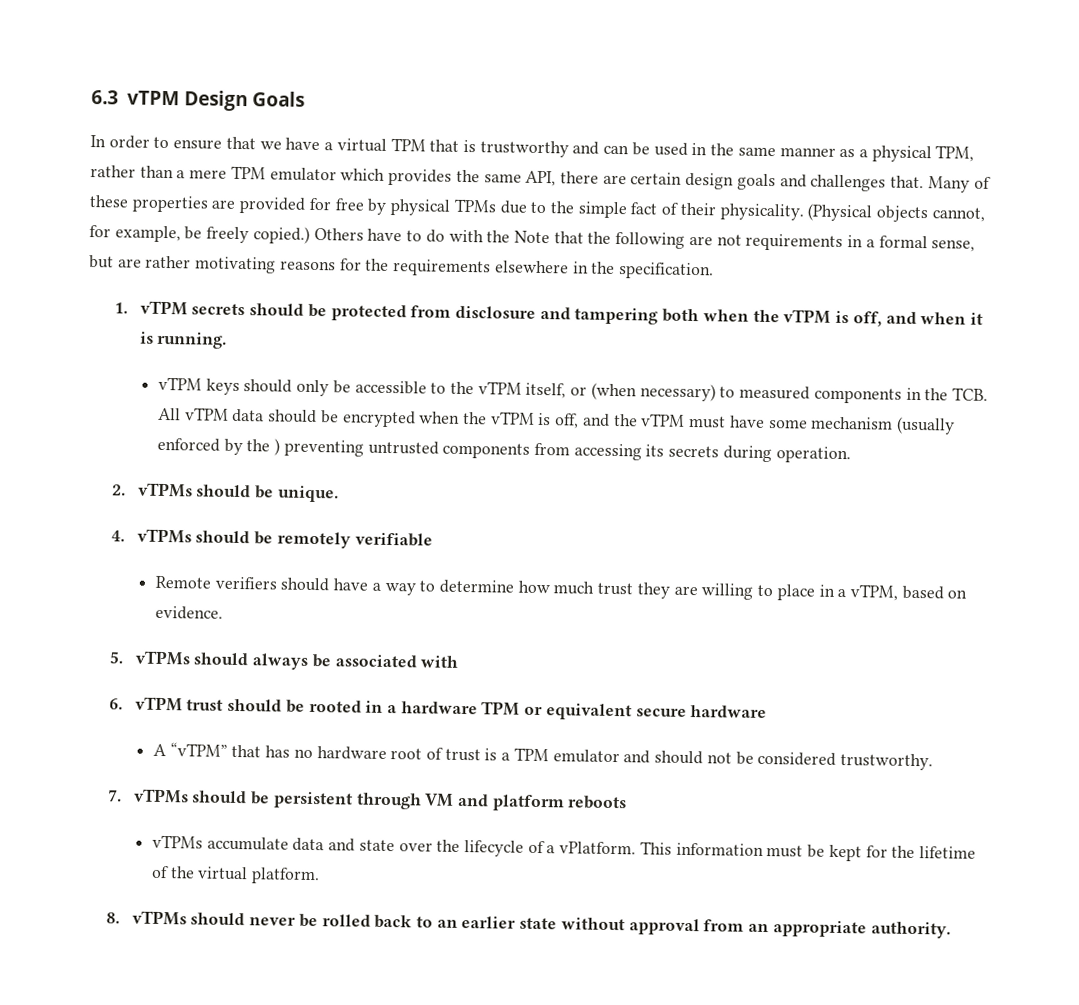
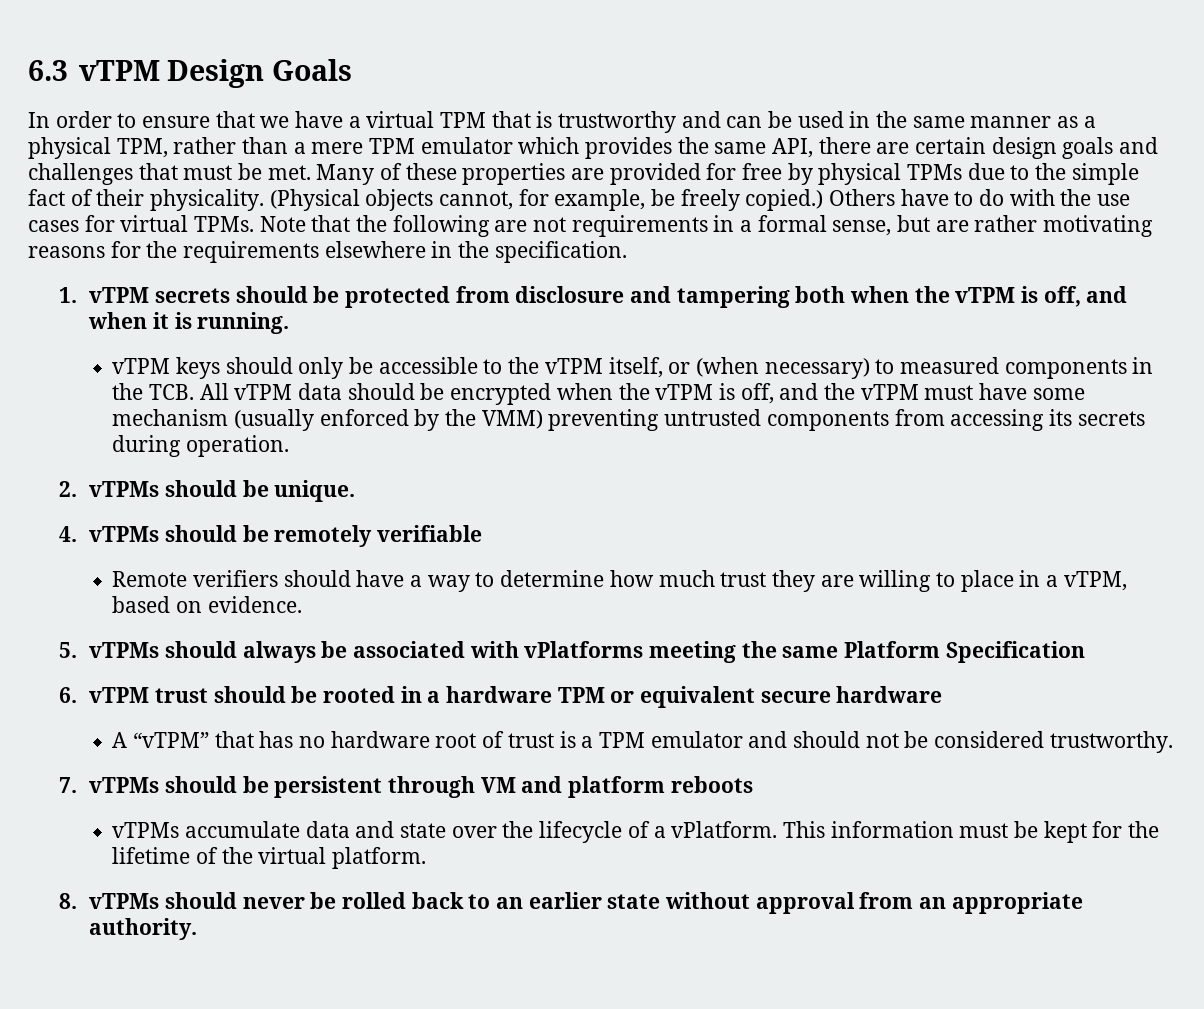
- In order to ensure that we have a virtual TPM that is trustworthy and can be used in the same manner as a physical TPM, rather than a mere TPM emulator which provides the same API, there are certain design goals and challenges that.
+ In order to ensure that we have a virtual TPM that is trustworthy and can be used in the same manner as a physical TPM, rather than a mere TPM emulator which provides the same API, there are certain design goals and challenges that must be met.
- Others have to do with the Note that the following are not requirements in a formal sense, but are rather motivating reasons for the requirements elsewhere in the specification.
+ Others have to do with the use cases for virtual TPMs. Note that the following are not requirements in a formal sense, but are rather motivating reasons for the requirements elsewhere in the specification.
- vTPM keys should only be accessible to the vTPM itself, or (when necessary) to measured components in the TCB. All vTPM data should be encrypted when the vTPM is off, and the vTPM must have some mechanism (usually enforced by the ) preventing untrusted components from accessing its secrets during operation.
+ vTPM keys should only be accessible to the vTPM itself, or (when necessary) to measured components in the TCB. All vTPM data should be encrypted when the vTPM is off, and the vTPM must have some mechanism (usually enforced by the VMM) preventing untrusted components from accessing its secrets during operation.
- 5. vTPMs should always be associated with
+ 5. vTPMs should always be associated with vPlatforms meeting the same Platform Specification

